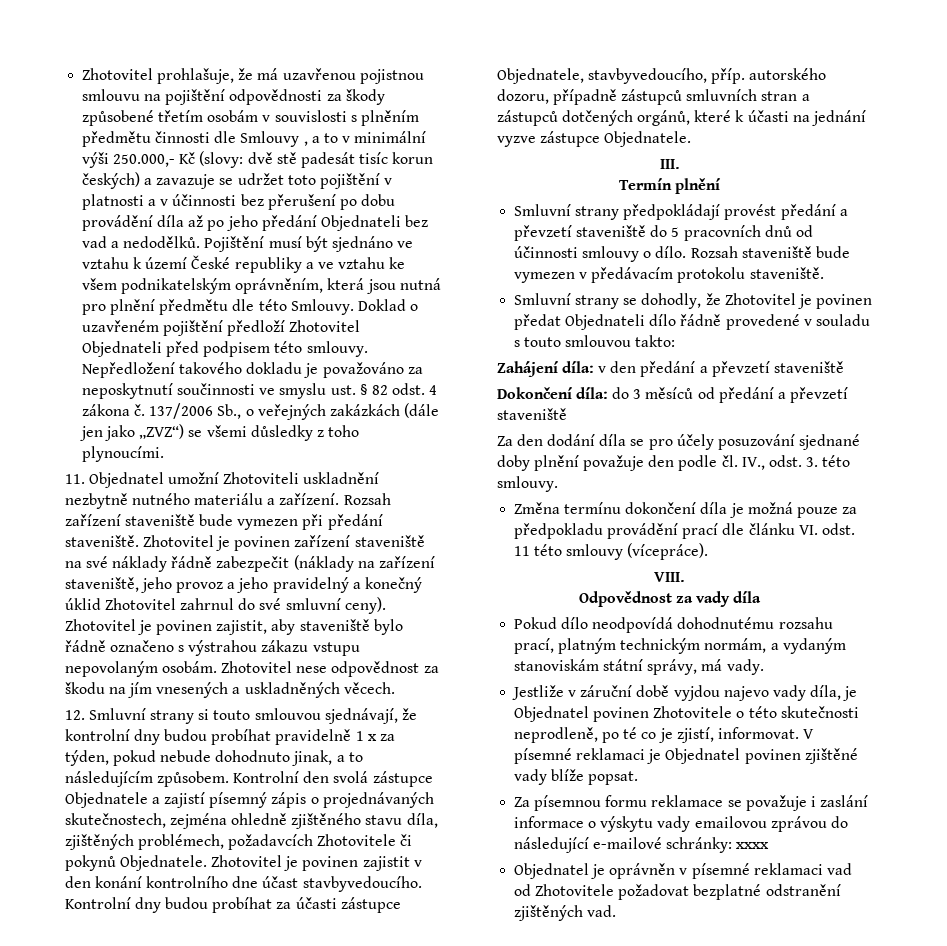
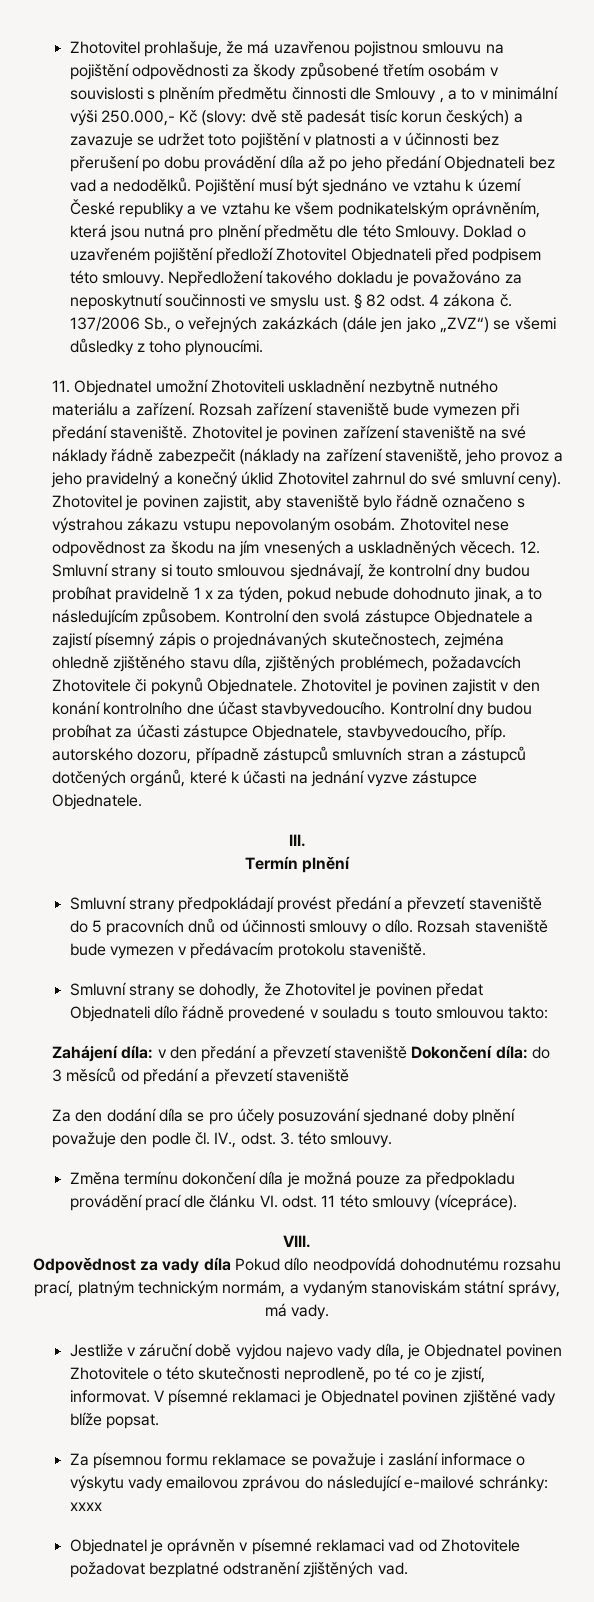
- Zhotovitel nese odpovědnost za škodu na jím vnesených a uskladněných věcech.
- 12. Smluvní strany si touto smlouvou sjednávají, že kontrolní dny budou probíhat pravidelně 1 x za týden, pokud nebude dohodnuto jinak, a to následujícím způsobem.
+ Zhotovitel nese odpovědnost za škodu na jím vnesených a uskladněných věcech. 12. Smluvní strany si touto smlouvou sjednávají, že kontrolní dny budou probíhat pravidelně 1 x za týden, pokud nebude dohodnuto jinak, a to následujícím způsobem.
- Zahájení díla: v den předání a převzetí staveniště
- Dokončení díla: do 3 měsíců od předání a převzetí staveniště
+ Zahájení díla: v den předání a převzetí staveniště Dokončení díla: do 3 měsíců od předání a převzetí staveniště
- Odpovědnost za vady díla
- Pokud dílo neodpovídá dohodnutému rozsahu prací, platným technickým normám, a vydaným stanoviskám státní správy, má vady.
+ Odpovědnost za vady díla Pokud dílo neodpovídá dohodnutému rozsahu prací, platným technickým normám, a vydaným stanoviskám státní správy, má vady.

